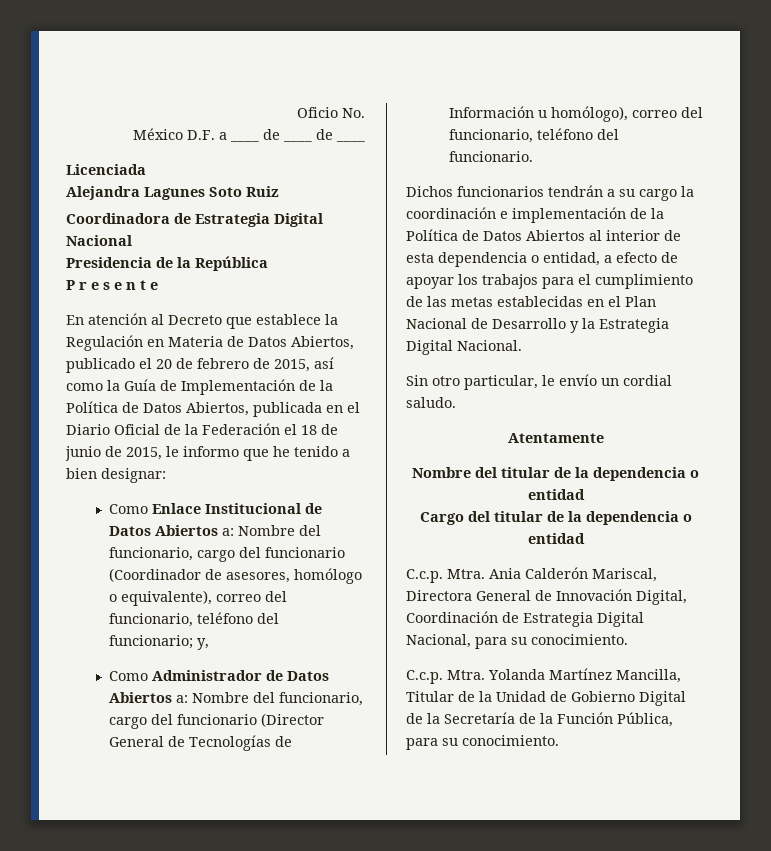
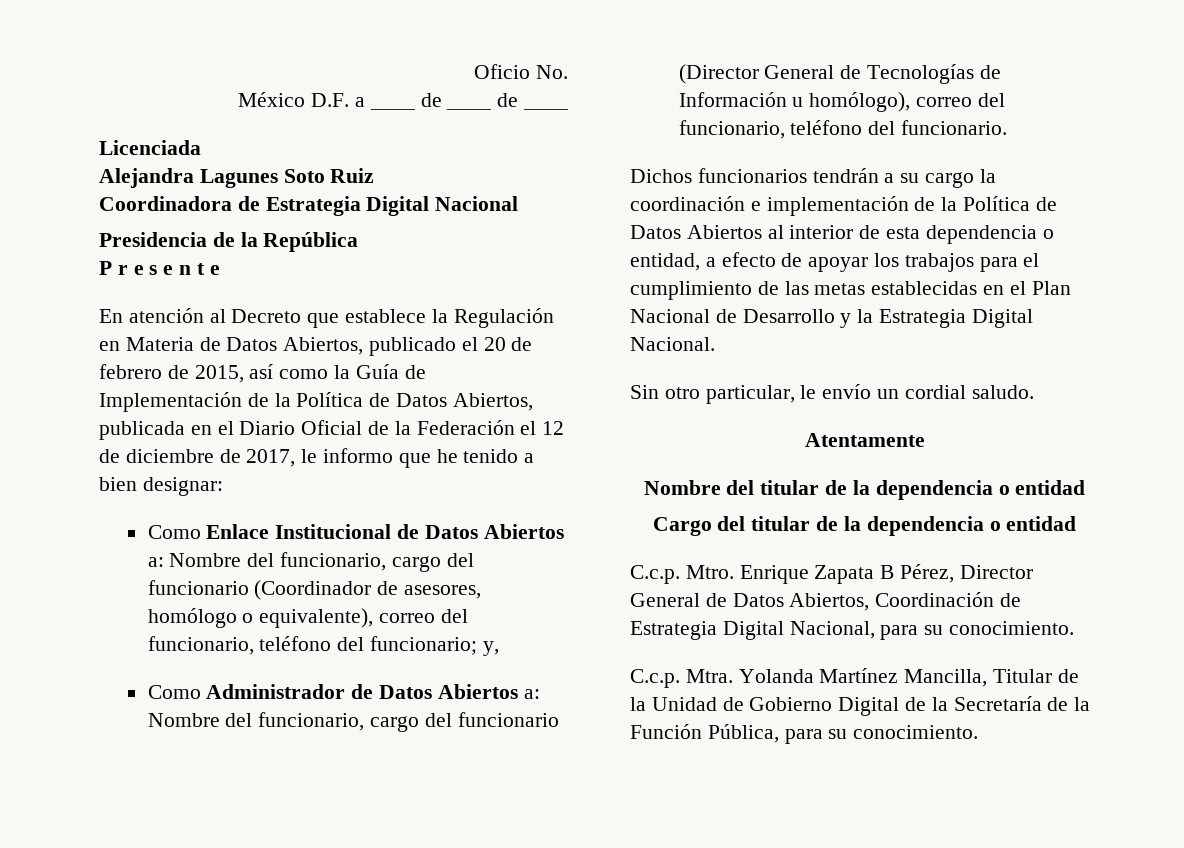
- En atención al Decreto que establece la Regulación en Materia de Datos Abiertos, publicado el 20 de febrero de 2015, así como la Guía de Implementación de la Política de Datos Abiertos, publicada en el Diario Oficial de la Federación el 18 de junio de 2015, le informo que he tenido a bien designar:
+ En atención al Decreto que establece la Regulación en Materia de Datos Abiertos, publicado el 20 de febrero de 2015, así como la Guía de Implementación de la Política de Datos Abiertos, publicada en el Diario Oficial de la Federación el 12 de diciembre de 2017, le informo que he tenido a bien designar:
- C.c.p. Mtra. Ania Calderón Mariscal, Directora General de Innovación Digital, Coordinación de Estrategia Digital Nacional, para su conocimiento.
+ C.c.p. Mtro. Enrique Zapata B Pérez, Director General de Datos Abiertos, Coordinación de Estrategia Digital Nacional, para su conocimiento.

